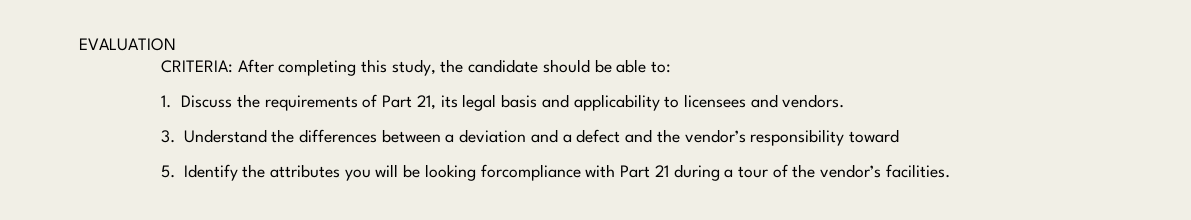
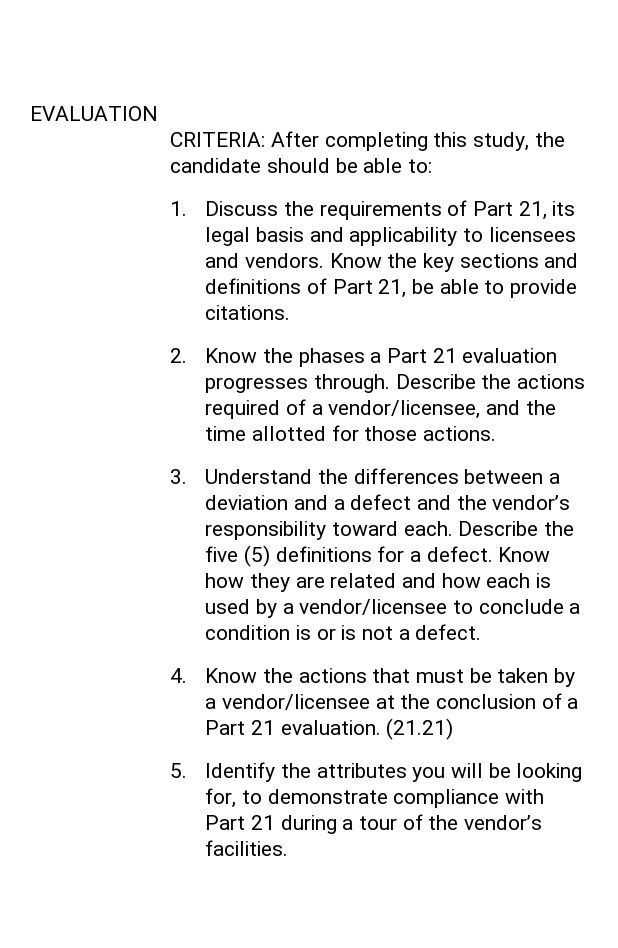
+ Know the key sections and definitions of Part 21, be able to provide citations.
+ 2. Know the phases a Part 21 evaluation progresses through. Describe the actions required of a vendor/licensee, and the time allotted for those actions.
- 3. Understand the differences between a deviation and a defect and the vendor’s responsibility toward
+ 3. Understand the differences between a deviation and a defect and the vendor’s responsibility toward each. Describe the five (5) definitions for a defect. Know how they are related and how each is used by a vendor/licensee to conclude a condition is or is not a defect.
+ 4. Know the actions that must be taken by a vendor/licensee at the conclusion of a Part 21 evaluation. (21.21)
- 5. Identify the attributes you will be looking forcompliance with Part 21 during a tour of the vendor’s facilities.
+ 5. Identify the attributes you will be looking for, to demonstrate compliance with Part 21 during a tour of the vendor’s facilities.

